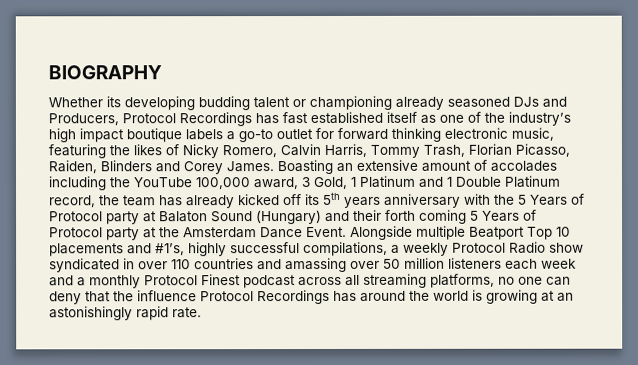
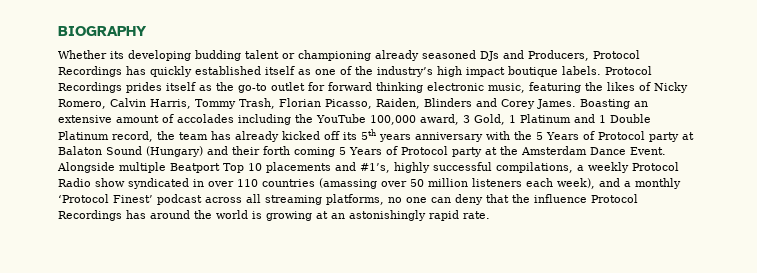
- Whether its developing budding talent or championing already seasoned DJs and Producers, Protocol Recordings has fast established itself as one of the industry’s high impact boutique labels a go-to outlet for forward thinking electronic music, featuring the likes of Nicky Romero, Calvin Harris, Tommy Trash, Florian Picasso, Raiden, Blinders and Corey James.
+ Whether its developing budding talent or championing already seasoned DJs and Producers, Protocol Recordings has quickly established itself as one of the industry’s high impact boutique labels. Protocol Recordings prides itself as the go-to outlet for forward thinking electronic music, featuring the likes of Nicky Romero, Calvin Harris, Tommy Trash, Florian Picasso, Raiden, Blinders and Corey James.
- Alongside multiple Beatport Top 10 placements and #1’s, highly successful compilations, a weekly Protocol Radio show syndicated in over 110 countries and amassing over 50 million listeners each week and a monthly Protocol Finest podcast across all streaming platforms, no one can deny that the influence Protocol Recordings has around the world is growing at an astonishingly rapid rate.
+ Alongside multiple Beatport Top 10 placements and #1’s, highly successful compilations, a weekly Protocol Radio show syndicated in over 110 countries (amassing over 50 million listeners each week), and a monthly ‘Protocol Finest’ podcast across all streaming platforms, no one can deny that the influence Protocol Recordings has around the world is growing at an astonishingly rapid rate.

